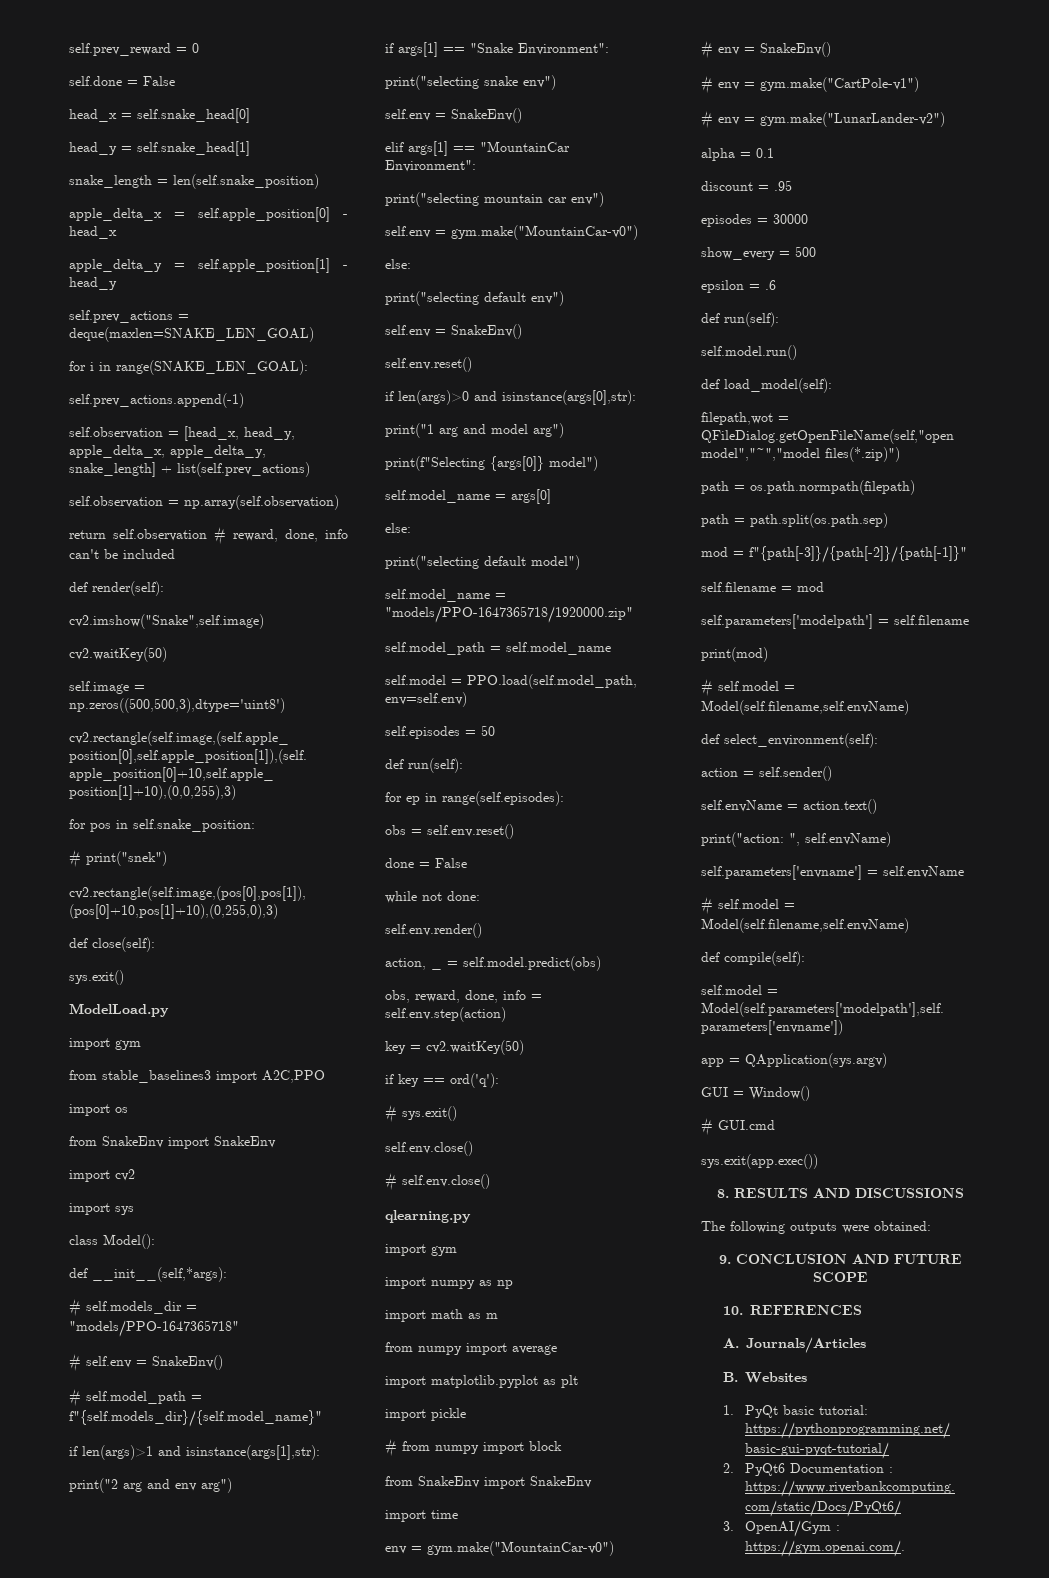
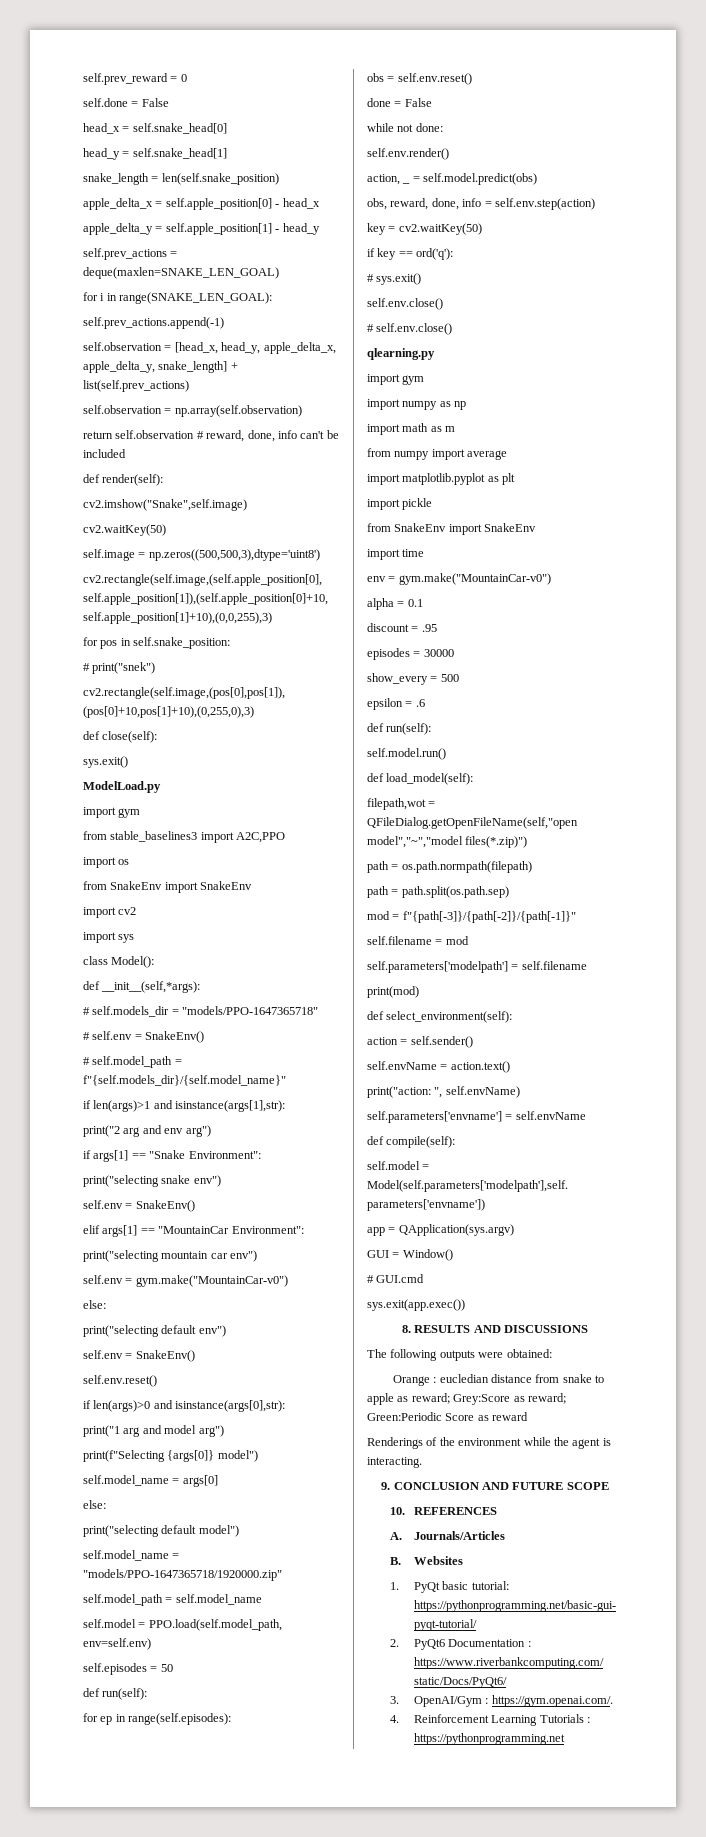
- # from numpy import block
- # env = SnakeEnv()
- # env = gym.make("CartPole-v1")
- # env = gym.make("LunarLander-v2")
  print(mod)
- # self.model = Model(self.filename,self.envName)
  self.parameters['envname'] = self.envName
- # self.model = Model(self.filename,self.envName)
+ Orange : eucledian distance from snake to apple as reward; Grey:Score as reward; Green:Periodic Score as reward
+ Renderings of the environment while the agent is interacting.
+ 4. Reinforcement Learning Tutorials : https://pythonprogramming.net

